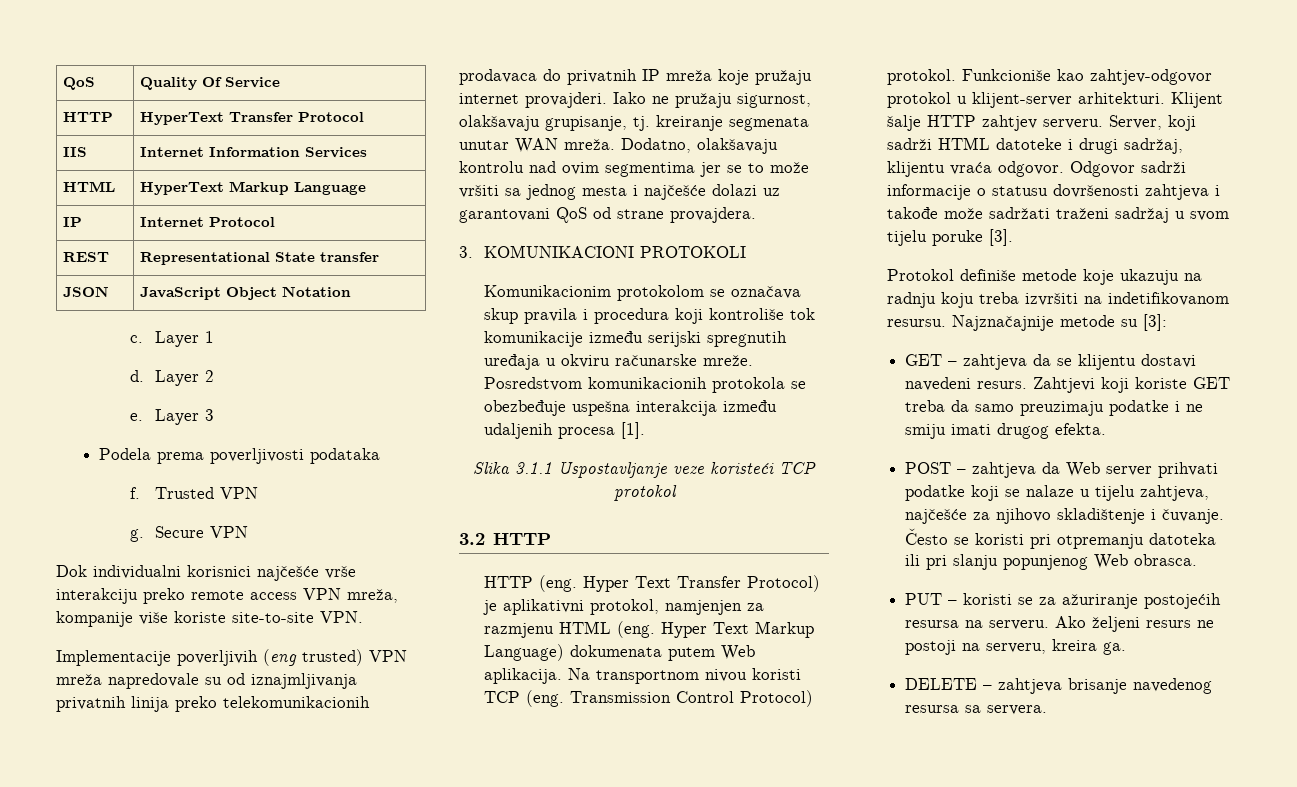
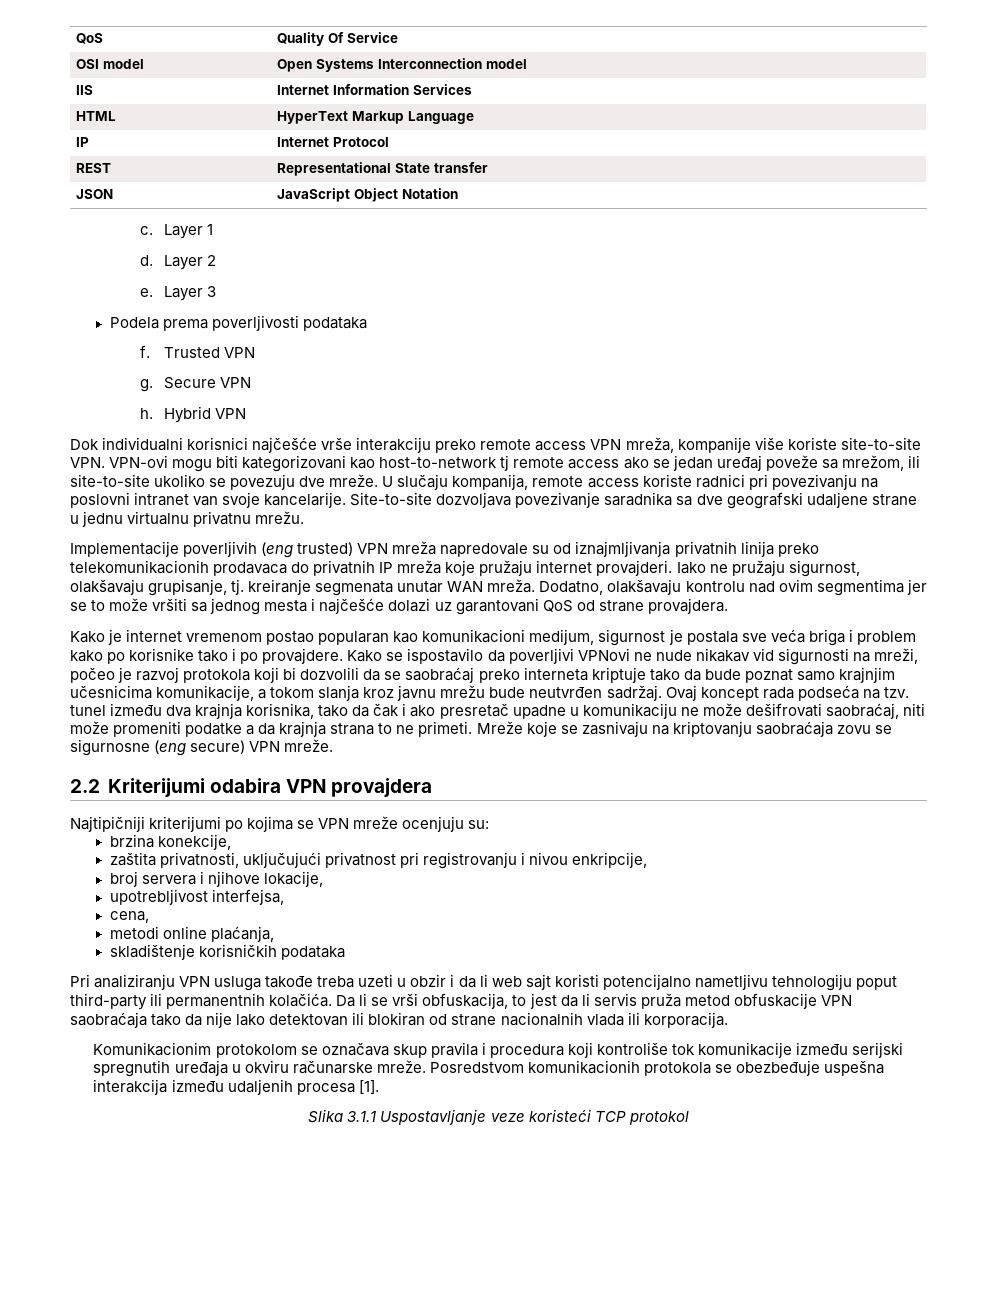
- HTTP | HyperText Transfer Protocol
+ OSI model | Open Systems Interconnection model
+ h. Hybrid VPN
- Dok individualni korisnici najčešće vrše interakciju preko remote access VPN mreža, kompanije više koriste site-to-site VPN.
+ Dok individualni korisnici najčešće vrše interakciju preko remote access VPN mreža, kompanije više koriste site-to-site VPN. VPN-ovi mogu biti kategorizovani kao host-to-network tj remote access ako se jedan uređaj poveže sa mrežom, ili site-to-site ukoliko se povezuju dve mreže. U slučaju kompanija, remote access koriste radnici pri povezivanju na poslovni intranet van svoje kancelarije. Site-to-site dozvoljava povezivanje saradnika sa dve geografski udaljene strane u jednu virtualnu privatnu mrežu.
- 3. KOMUNIKACIONI PROTOKOLI
+ Kako je internet vremenom postao popularan kao komunikacioni medijum, sigurnost je postala sve veća briga i problem kako po korisnike tako i po provajdere. Kako se ispostavilo da poverljivi VPNovi ne nude nikakav vid sigurnosti na mreži, počeo je razvoj protokola koji bi dozvolili da se saobraćaj preko interneta kriptuje tako da bude poznat samo krajnjim učesnicima komunikacije, a tokom slanja kroz javnu mrežu bude neutvrđen sadržaj. Ovaj koncept rada podseća na tzv. tunel između dva krajnja korisnika, tako da čak i ako presretač upadne u komunikaciju ne može dešifrovati saobraćaj, niti može promeniti podatke a da krajnja strana to ne primeti. Mreže koje se zasnivaju na kriptovanju saobraćaja zovu se sigurnosne (eng secure) VPN mreže.
+ 2.2 Kriterijumi odabira VPN provajdera
+ Najtipičniji kriterijumi po kojima se VPN mreže ocenjuju su:
+ brzina konekcije,
+ zaštita privatnosti, uključujući privatnost pri registrovanju i nivou enkripcije,
+ broj servera i njihove lokacije,
+ upotrebljivost interfejsa,
+ cena,
+ metodi online plaćanja,
+ skladištenje korisničkih podataka
+ Pri analiziranju VPN usluga takođe treba uzeti u obzir i da li web sajt koristi potencijalno nametljivu tehnologiju poput third-party ili permanentnih kolačića. Da li se vrši obfuskacija, to jest da li servis pruža metod obfuskacije VPN saobraćaja tako da nije lako detektovan ili blokiran od strane nacionalnih vlada ili korporacija.
- 3.2 HTTP
- HTTP (eng. Hyper Text Transfer Protocol) je aplikativni protokol, namjenjen za razmjenu HTML (eng. Hyper Text Markup Language) dokumenata putem Web aplikacija. Na transportnom nivou koristi TCP (eng. Transmission Control Protocol) protokol. Funkcioniše kao zahtjev-odgovor protokol u klijent-server arhitekturi. Klijent šalje HTTP zahtjev serveru. Server, koji sadrži HTML datoteke i drugi sadržaj, klijentu vraća odgovor. Odgovor sadrži informacije o statusu dovršenosti zahtjeva i takođe može sadržati traženi sadržaj u svom tijelu poruke [3].
- Protokol definiše metode koje ukazuju na radnju koju treba izvršiti na indetifikovanom resursu. Najznačajnije metode su [3]:
- GET – zahtjeva da se klijentu dostavi navedeni resurs. Zahtjevi koji koriste GET treba da samo preuzimaju podatke i ne smiju imati drugog efekta.
- POST – zahtjeva da Web server prihvati podatke koji se nalaze u tijelu zahtjeva, najčešće za njihovo skladištenje i čuvanje. Često se koristi pri otpremanju datoteka ili pri slanju popunjenog Web obrasca.
- PUT – koristi se za ažuriranje postojećih resursa na serveru. Ako željeni resurs ne postoji na serveru, kreira ga.
- DELETE – zahtjeva brisanje navedenog resursa sa servera.

